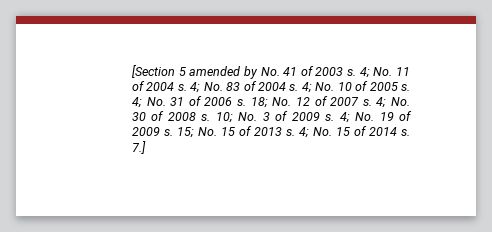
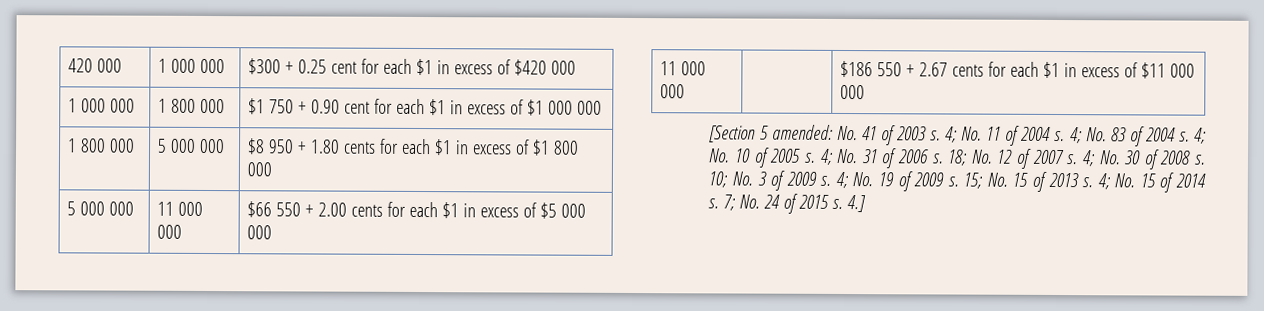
- [Section 5 amended by No. 41 of 2003 s.
+ 420 000 | 1 000 000 | $300 + 0.25 cent for each $1 in excess of $420 000
+ 1 000 000 | 1 800 000 | $1 750 + 0.90 cent for each $1 in excess of $1 000 000
+ 1 800 000 | 5 000 000 | $8 950 + 1.80 cents for each $1 in excess of $1 800 000
+ 5 000 000 | 11 000 000 | $66 550 + 2.00 cents for each $1 in excess of $5 000 000
+ 11 000 000 | | $186 550 + 2.67 cents for each $1 in excess of $11 000 000
+ [Section 5 amended: No. 41 of 2003 s.
- 7.]
+ 7; No. 24 of 2015 s. 4.]

